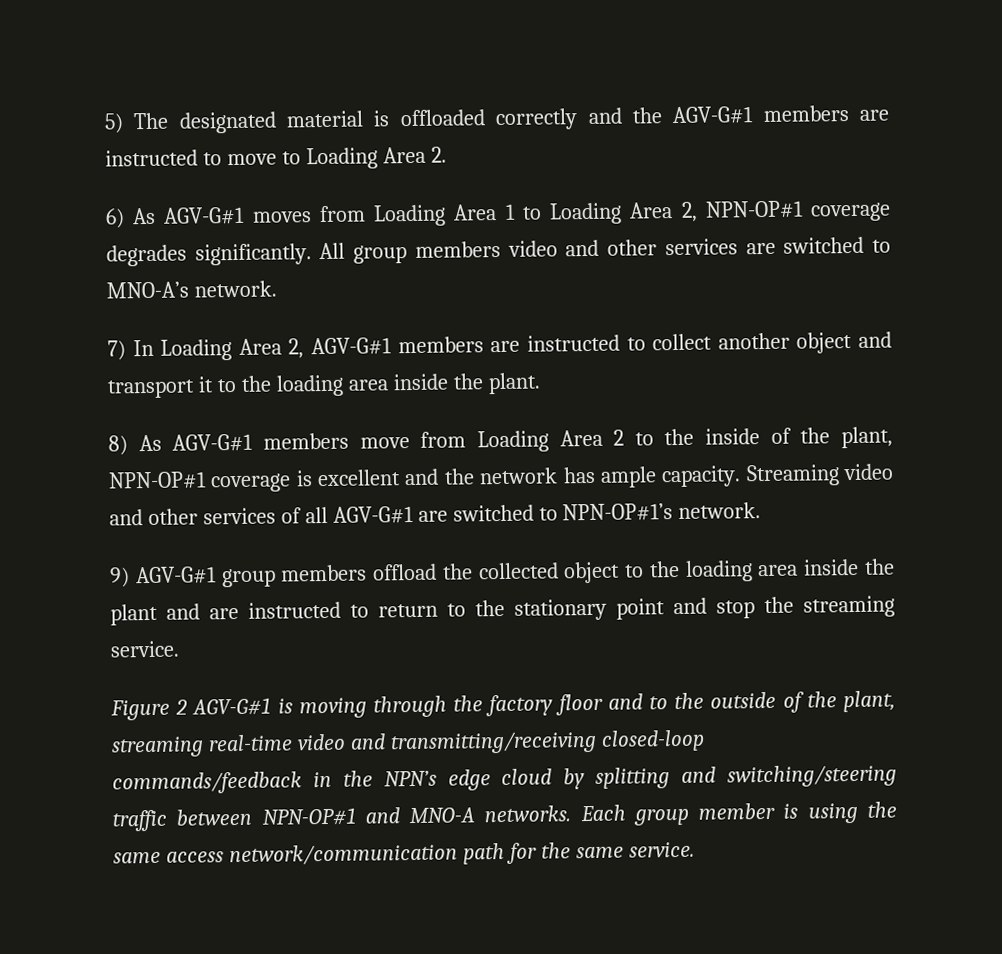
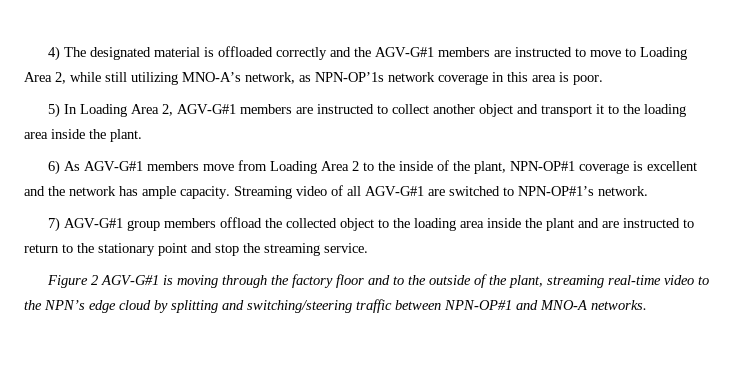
- 5) The designated material is offloaded correctly and the AGV-G#1 members are instructed to move to Loading Area 2.
- 6) As AGV-G#1 moves from Loading Area 1 to Loading Area 2, NPN-OP#1 coverage degrades significantly. All group members video and other services are switched to MNO-A’s network.
- 7) In Loading Area 2, AGV-G#1 members are instructed to collect another object and transport it to the loading area inside the plant.
+ 4) The designated material is offloaded correctly and the AGV-G#1 members are instructed to move to Loading Area 2, while still utilizing MNO-A’s network, as NPN-OP’1s network coverage in this area is poor.
+ 5) In Loading Area 2, AGV-G#1 members are instructed to collect another object and transport it to the loading area inside the plant.
- 8) As AGV-G#1 members move from Loading Area 2 to the inside of the plant, NPN-OP#1 coverage is excellent and the network has ample capacity.
+ 6) As AGV-G#1 members move from Loading Area 2 to the inside of the plant, NPN-OP#1 coverage is excellent and the network has ample capacity.
- Streaming video and other services of all AGV-G#1 are switched to NPN-OP#1’s network.
+ Streaming video of all AGV-G#1 are switched to NPN-OP#1’s network.
- 9) AGV-G#1 group members offload the collected object to the loading area inside the plant and are instructed to return to the stationary point and stop the streaming service.
+ 7) AGV-G#1 group members offload the collected object to the loading area inside the plant and are instructed to return to the stationary point and stop the streaming service.
- Figure 2 AGV-G#1 is moving through the factory floor and to the outside of the plant, streaming real-time video and transmitting/receiving closed-loop commands/feedback in the NPN’s edge cloud by splitting and switching/steering traffic between NPN-OP#1 and MNO-A networks. Each group member is using the same access network/communication path for the same service.
+ Figure 2 AGV-G#1 is moving through the factory floor and to the outside of the plant, streaming real-time video to the NPN’s edge cloud by splitting and switching/steering traffic between NPN-OP#1 and MNO-A networks.

